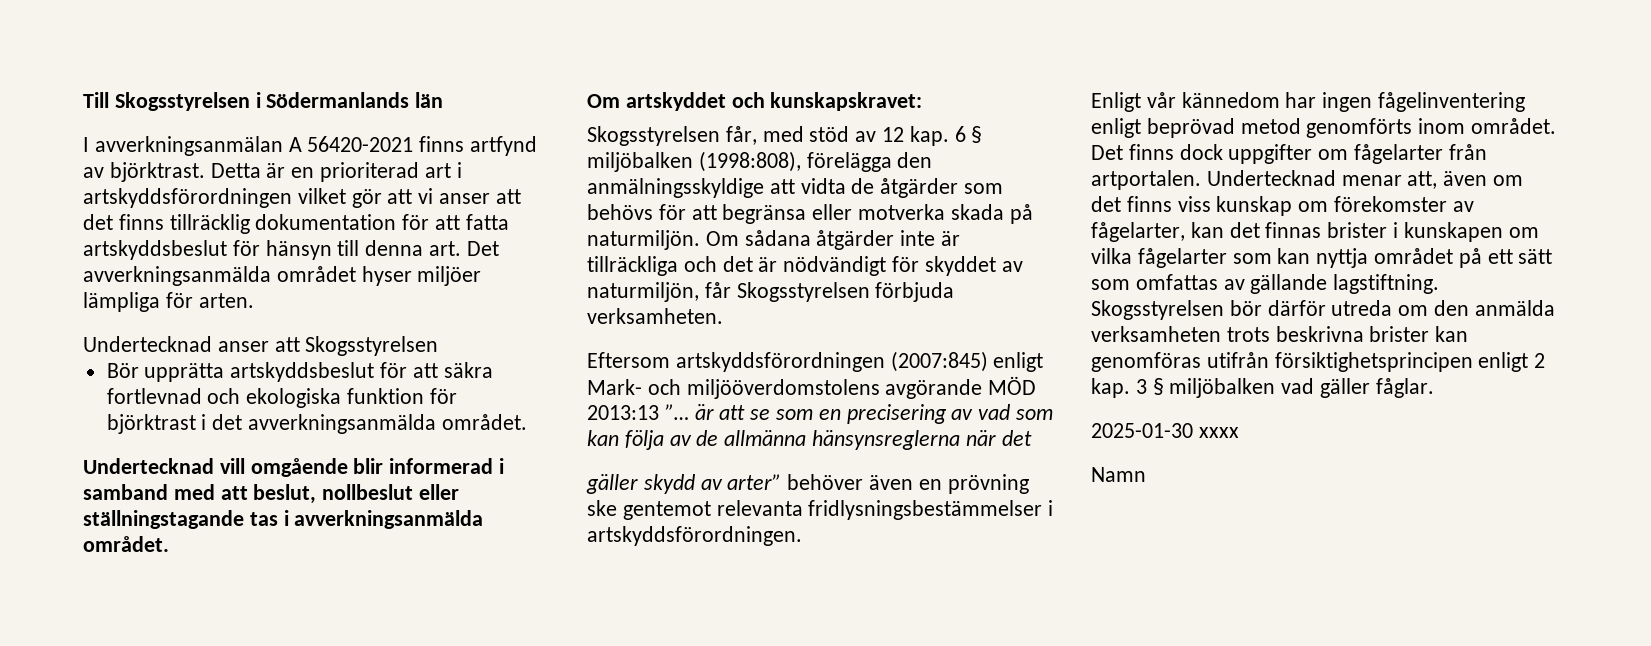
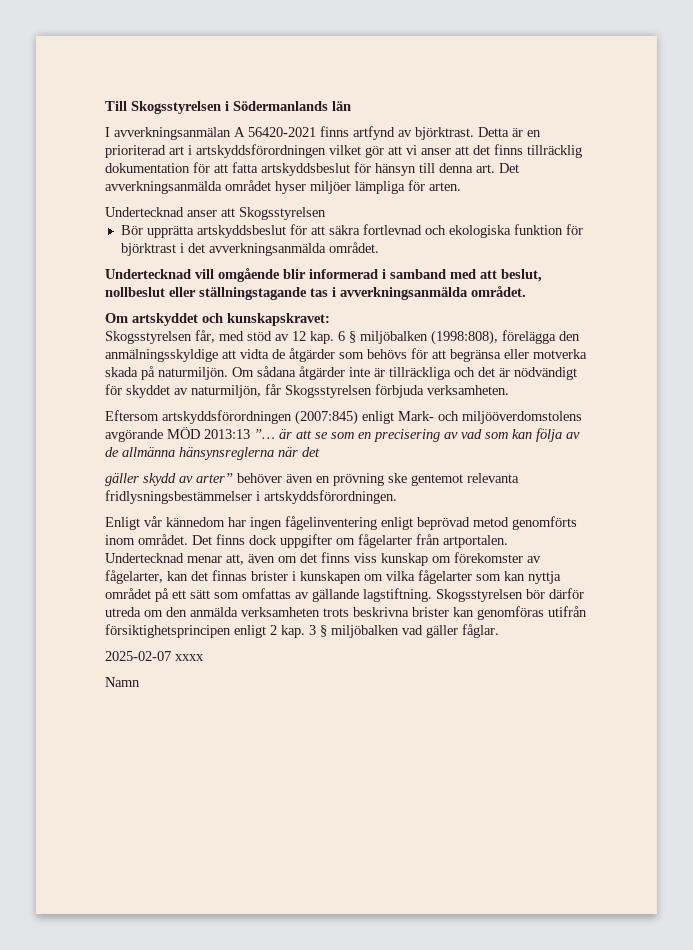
- 2025-01-30 xxxx
+ 2025-02-07 xxxx

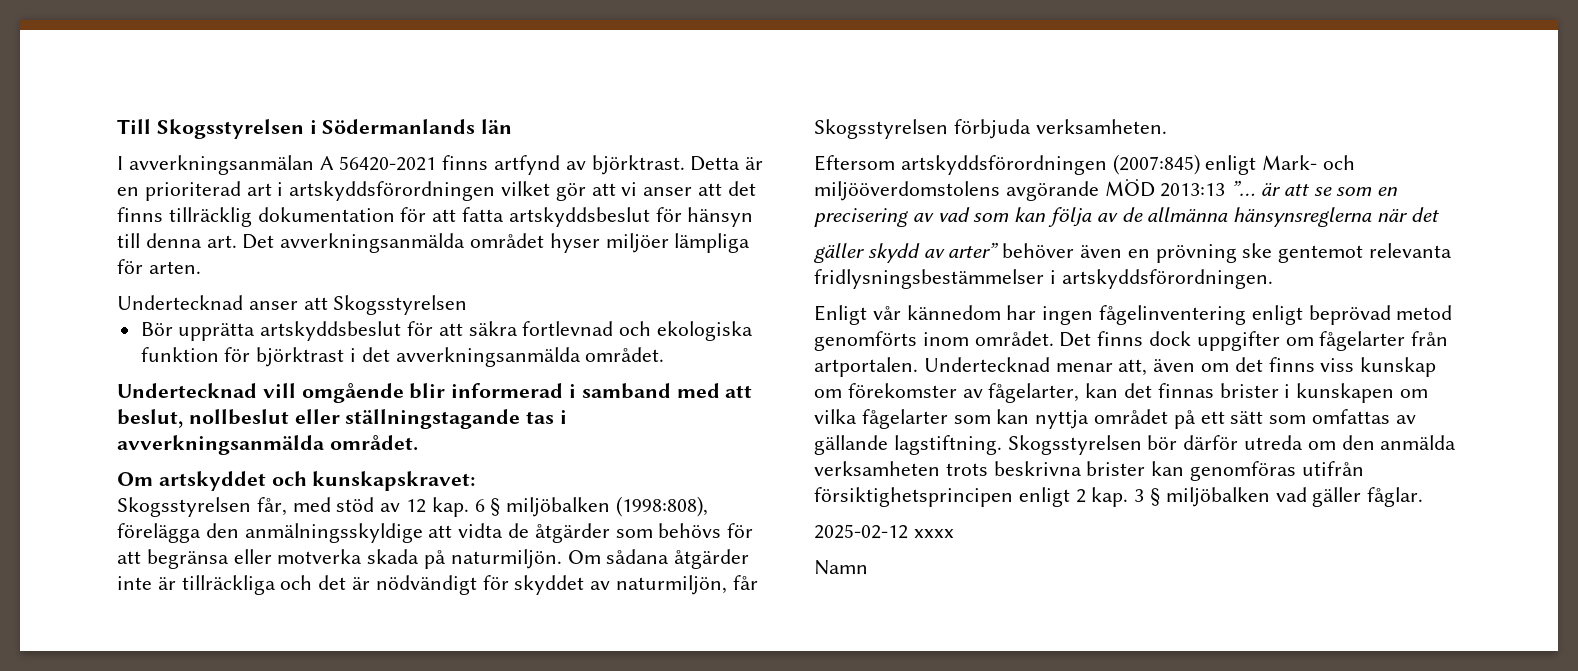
- 2025-02-07 xxxx
+ 2025-02-12 xxxx

